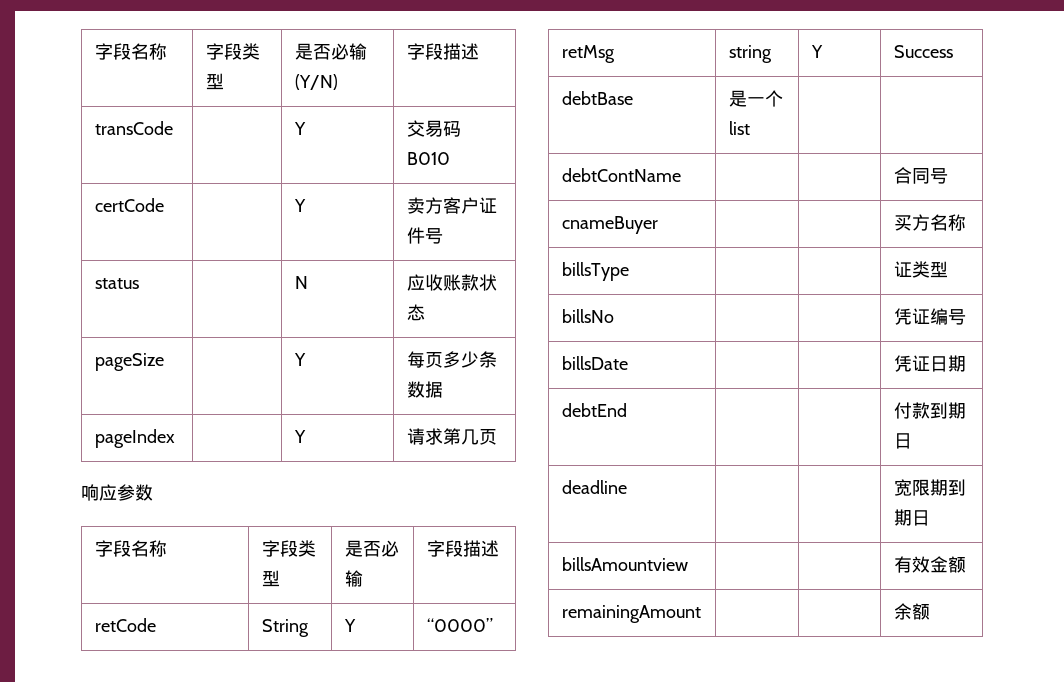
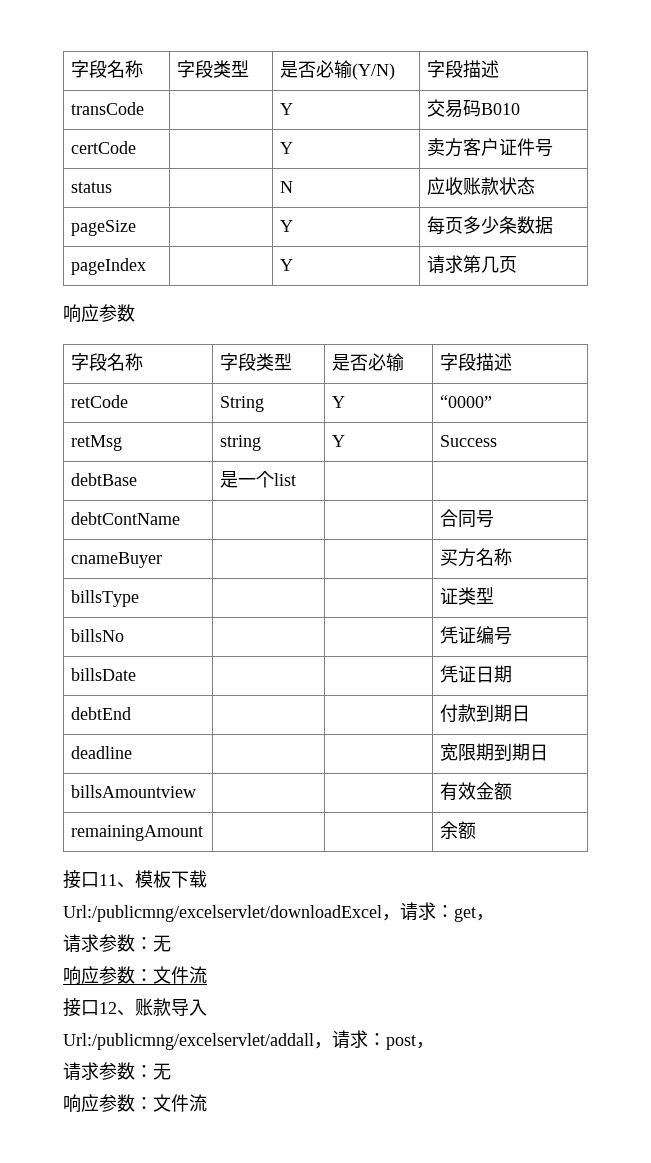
+ 接口11、模板下载
+ Url:/publicmng/excelservlet/downloadExcel，请求：get，
+ 请求参数：无
+ 响应参数：文件流
+ 接口12、账款导入
+ Url:/publicmng/excelservlet/addall，请求：post，
+ 请求参数：无
+ 响应参数：文件流

